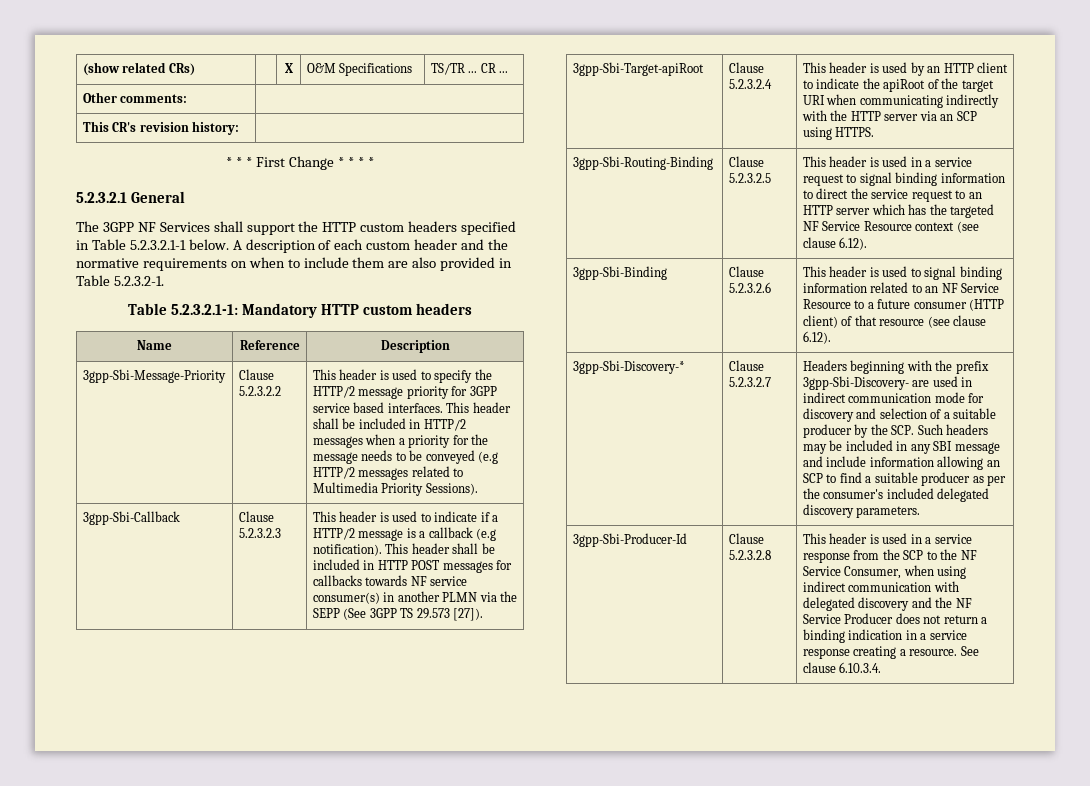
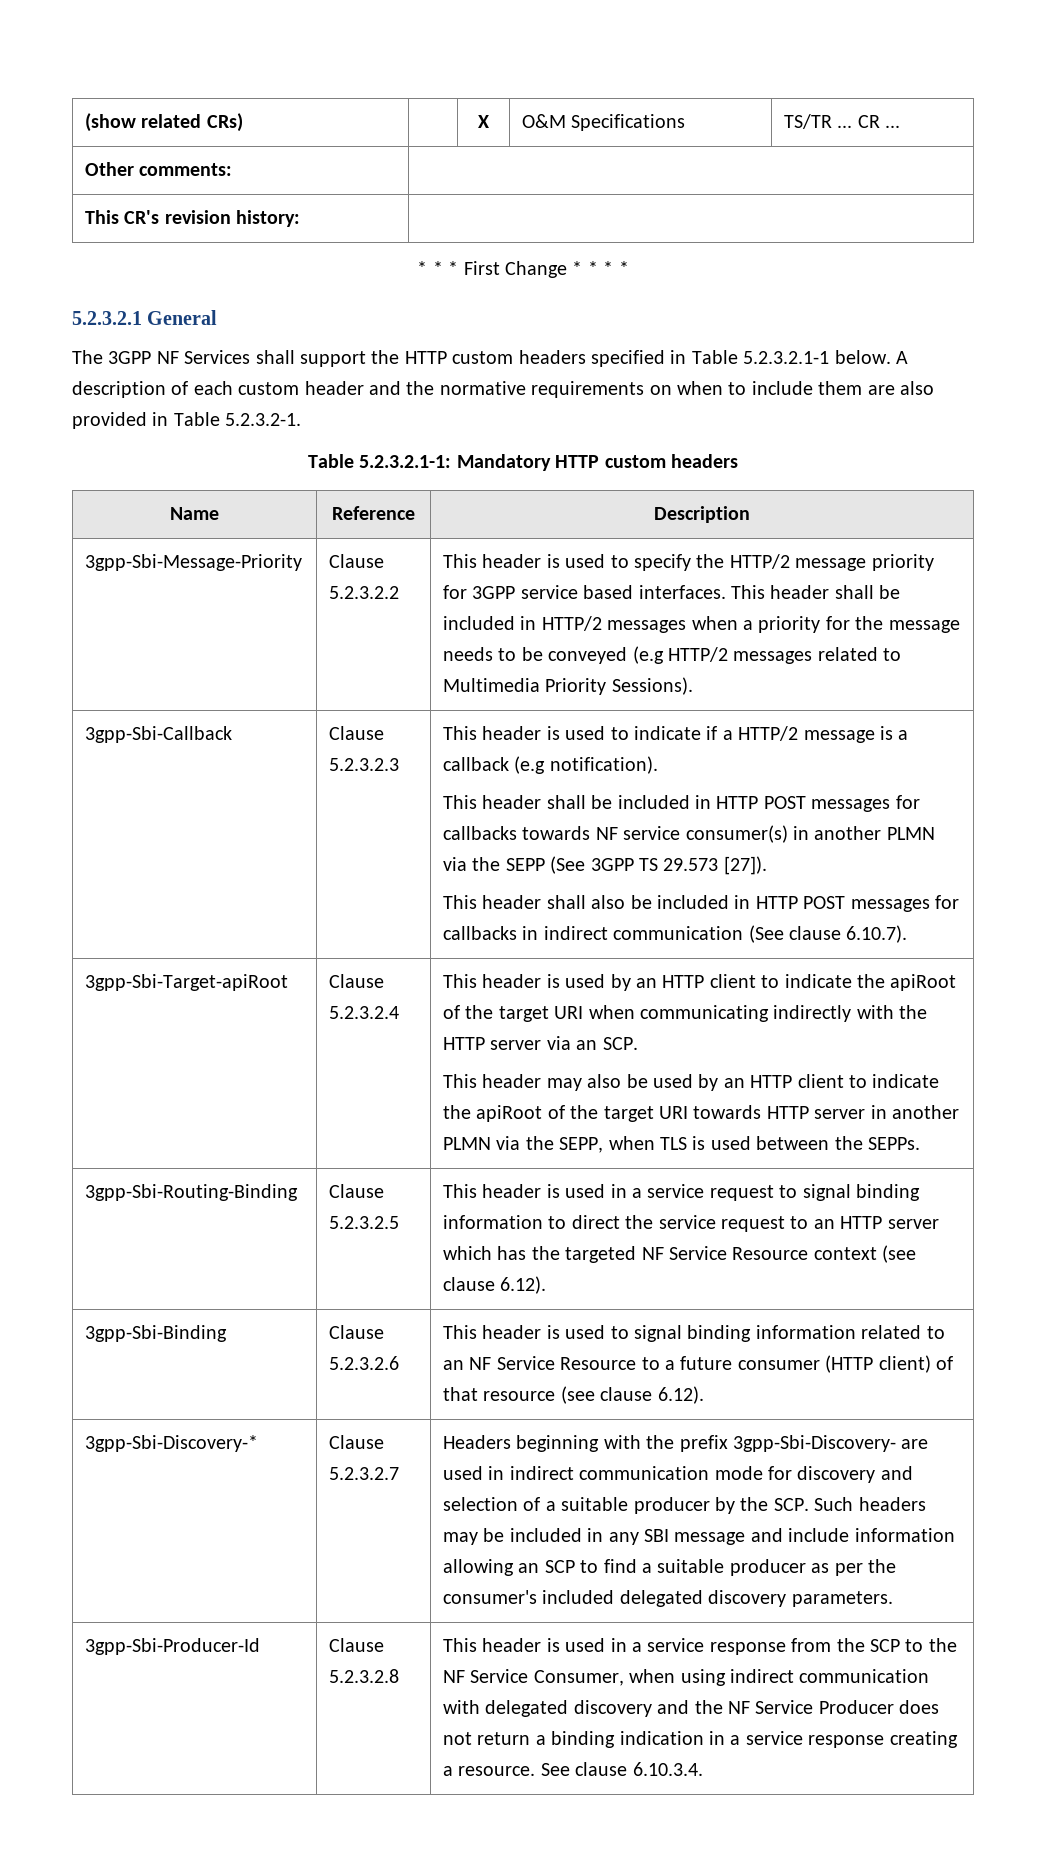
- This header is used to indicate if a HTTP/2 message is a callback (e.g notification). This header shall be included in HTTP POST messages for callbacks towards NF service consumer(s) in another PLMN via the SEPP (See 3GPP TS 29.573 [27]).
+ This header is used to indicate if a HTTP/2 message is a callback (e.g notification).
+ This header shall be included in HTTP POST messages for callbacks towards NF service consumer(s) in another PLMN via the SEPP (See 3GPP TS 29.573 [27]).
+ This header shall also be included in HTTP POST messages for callbacks in indirect communication (See clause 6.10.7).
- This header is used by an HTTP client to indicate the apiRoot of the target URI when communicating indirectly with the HTTP server via an SCP using HTTPS.
+ This header is used by an HTTP client to indicate the apiRoot of the target URI when communicating indirectly with the HTTP server via an SCP.
+ This header may also be used by an HTTP client to indicate the apiRoot of the target URI towards HTTP server in another PLMN via the SEPP, when TLS is used between the SEPPs.

